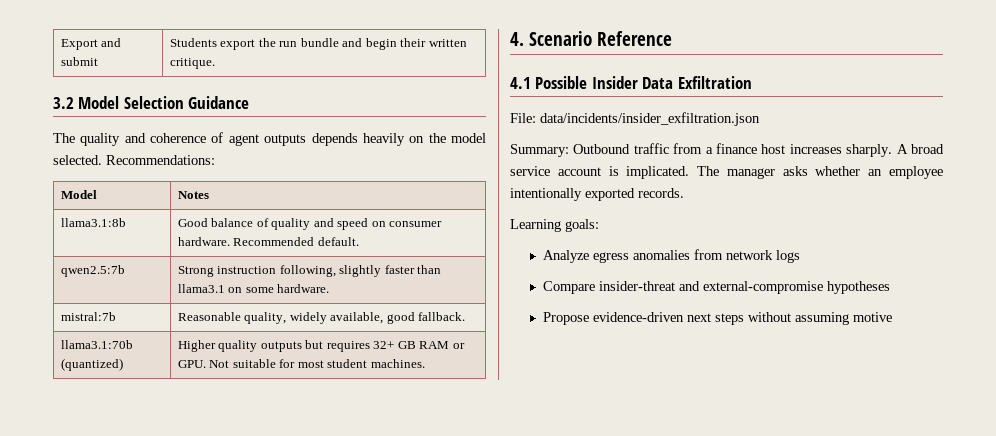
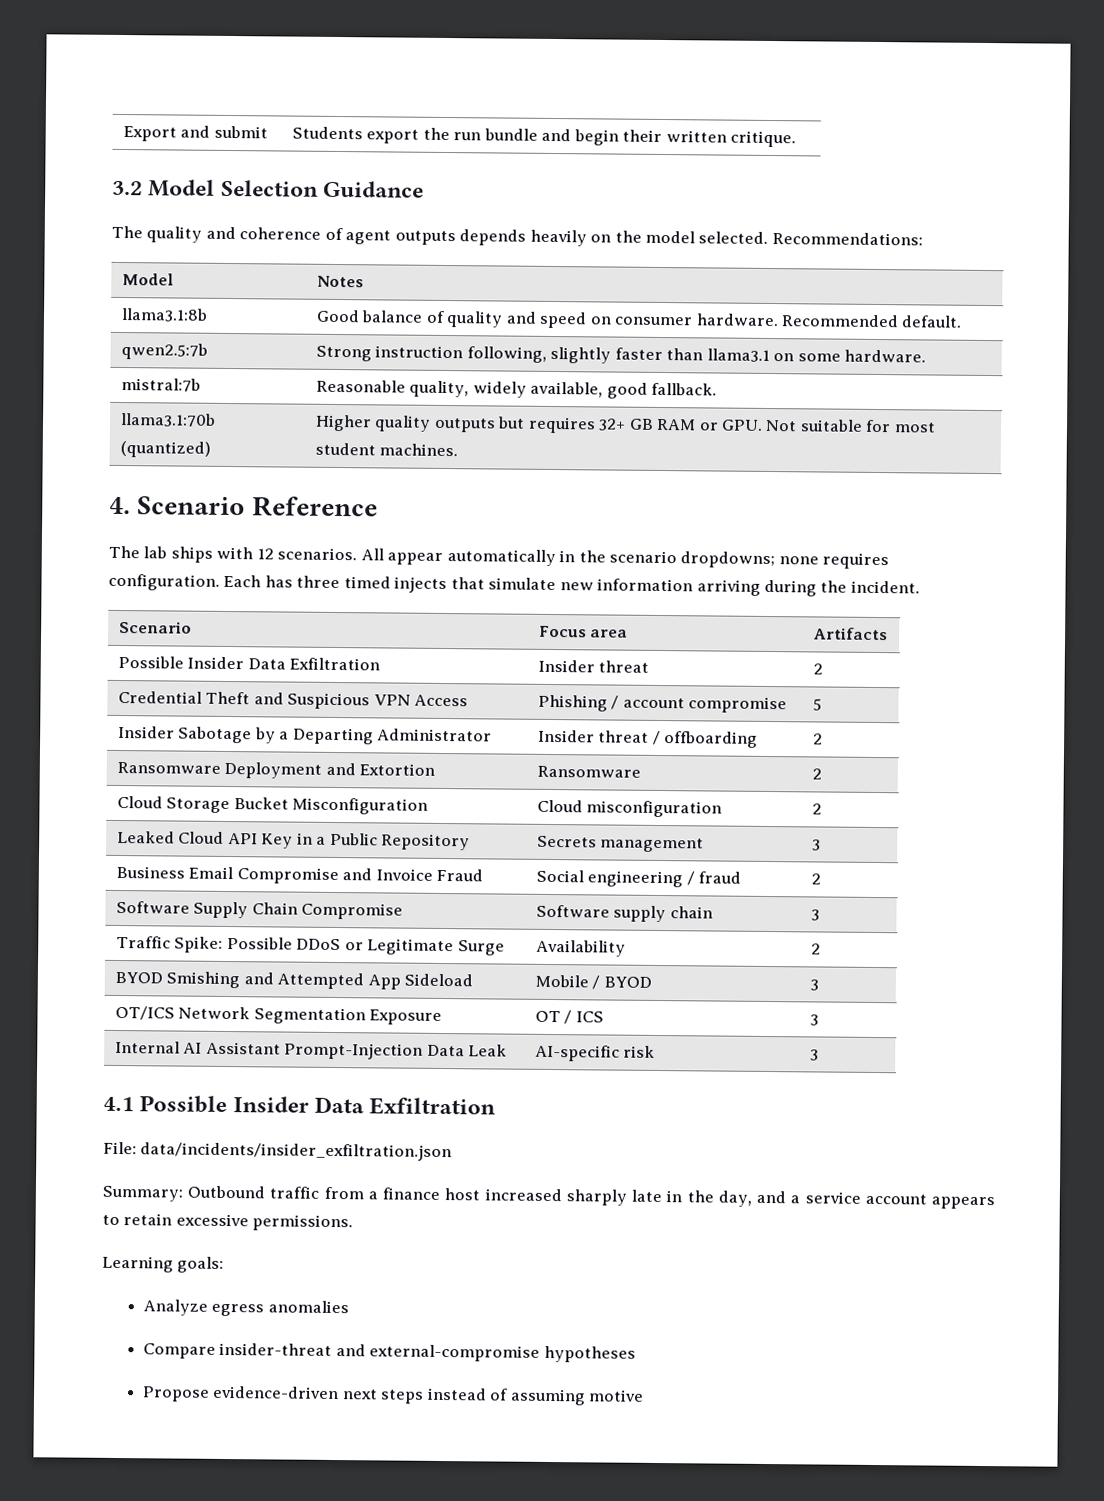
+ The lab ships with 12 scenarios. All appear automatically in the scenario dropdowns; none requires configuration. Each has three timed injects that simulate new information arriving during the incident.
+ Scenario | Focus area | Artifacts
+ Possible Insider Data Exfiltration | Insider threat | 2
+ Credential Theft and Suspicious VPN Access | Phishing / account compromise | 5
+ Insider Sabotage by a Departing Administrator | Insider threat / offboarding | 2
+ Ransomware Deployment and Extortion | Ransomware | 2
+ Cloud Storage Bucket Misconfiguration | Cloud misconfiguration | 2
+ Leaked Cloud API Key in a Public Repository | Secrets management | 3
+ Business Email Compromise and Invoice Fraud | Social engineering / fraud | 2
+ Software Supply Chain Compromise | Software supply chain | 3
+ Traffic Spike: Possible DDoS or Legitimate Surge | Availability | 2
+ BYOD Smishing and Attempted App Sideload | Mobile / BYOD | 3
+ OT/ICS Network Segmentation Exposure | OT / ICS | 3
+ Internal AI Assistant Prompt-Injection Data Leak | AI-specific risk | 3
- Summary: Outbound traffic from a finance host increases sharply. A broad service account is implicated. The manager asks whether an employee intentionally exported records.
+ Summary: Outbound traffic from a finance host increased sharply late in the day, and a service account appears to retain excessive permissions.
- Analyze egress anomalies from network logs
+ Analyze egress anomalies
- Propose evidence-driven next steps without assuming motive
+ Propose evidence-driven next steps instead of assuming motive

